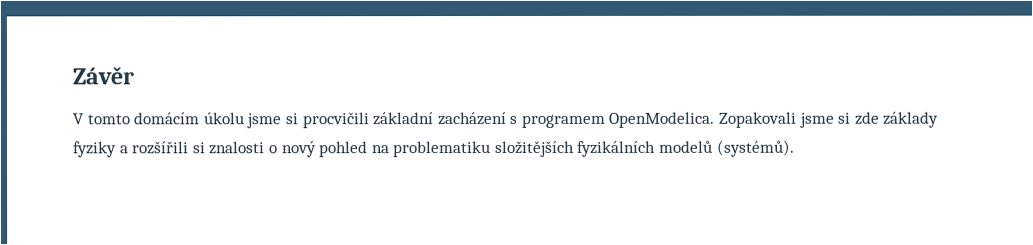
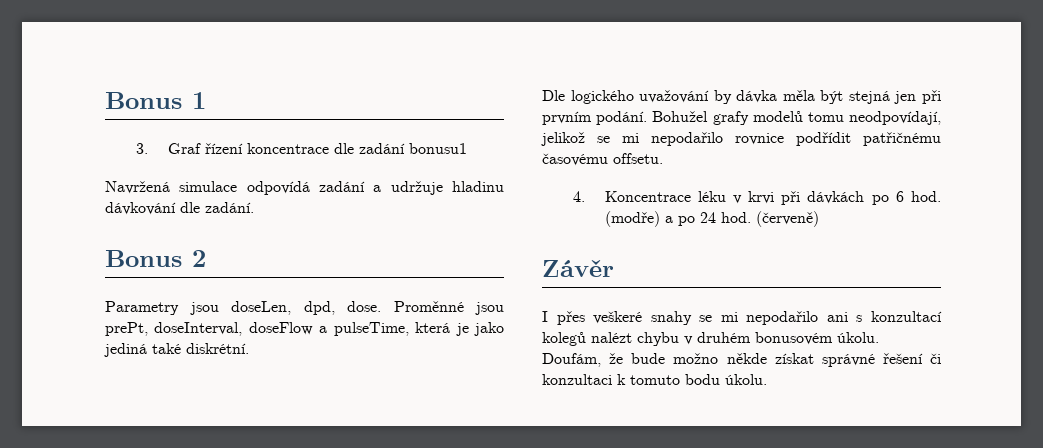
+ Bonus 1
+ 3. Graf řízení koncentrace dle zadání bonusu1
+ Navržená simulace odpovídá zadání a udržuje hladinu dávkování dle zadání.
+ Bonus 2
+ Parametry jsou doseLen, dpd, dose. Proměnné jsou prePt, doseInterval, doseFlow a pulseTime, která je jako jediná také diskrétní.
+ Dle logického uvažování by dávka měla být stejná jen při prvním podání. Bohužel grafy modelů tomu neodpovídají, jelikož se mi nepodařilo rovnice podřídit patřičnému časovému offsetu.
+ 4. Koncentrace léku v krvi při dávkách po 6 hod. (modře) a po 24 hod. (červeně)
  Závěr
- V tomto domácím úkolu jsme si procvičili základní zacházení s programem OpenModelica. Zopakovali jsme si zde základy fyziky a rozšířili si znalosti o nový pohled na problematiku složitějších fyzikálních modelů (systémů).
+ I přes veškeré snahy se mi nepodařilo ani s konzultací kolegů nalézt chybu v druhém bonusovém úkolu. Doufám, že bude možno někde získat správné řešení či konzultaci k tomuto bodu úkolu.

